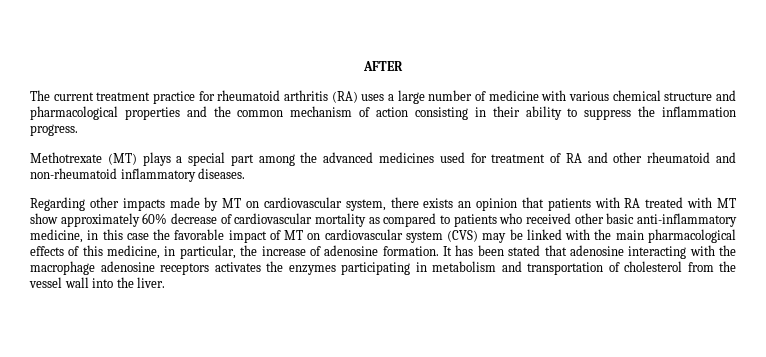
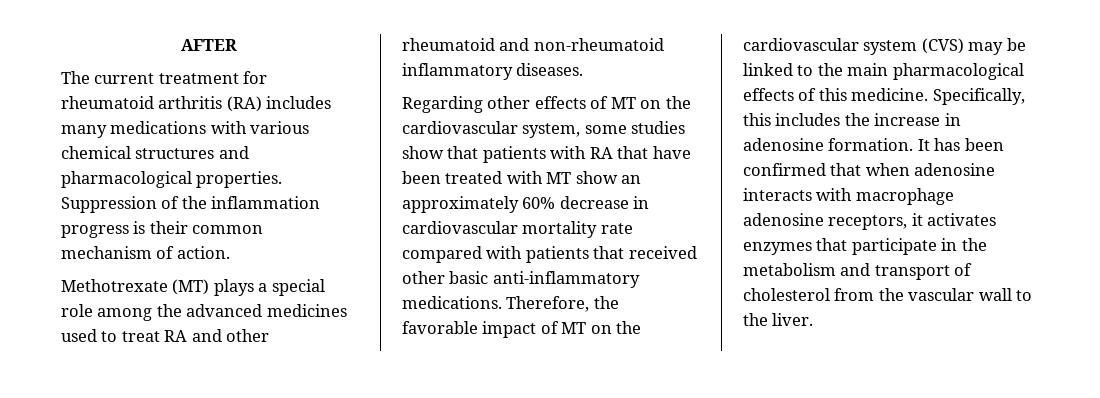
- The current treatment practice for rheumatoid arthritis (RA) uses a large number of medicine with various chemical structure and pharmacological properties and the common mechanism of action consisting in their ability to suppress the inflammation progress.
+ The current treatment for rheumatoid arthritis (RA) includes many medications with various chemical structures and pharmacological properties. Suppression of the inflammation progress is their common mechanism of action.
- Methotrexate (MT) plays a special part among the advanced medicines used for treatment of RA and other rheumatoid and non-rheumatoid inflammatory diseases.
+ Methotrexate (MT) plays a special role among the advanced medicines used to treat RA and other rheumatoid and non-rheumatoid inflammatory diseases.
- Regarding other impacts made by MT on cardiovascular system, there exists an opinion that patients with RA treated with MT show approximately 60% decrease of cardiovascular mortality as compared to patients who received other basic anti-inflammatory medicine, in this case the favorable impact of MT on cardiovascular system (CVS) may be linked with the main pharmacological effects of this medicine, in particular, the increase of adenosine formation.
+ Regarding other effects of MT on the cardiovascular system, some studies show that patients with RA that have been treated with MT show an approximately 60% decrease in cardiovascular mortality rate compared with patients that received other basic anti-inflammatory medications. Therefore, the favorable impact of MT on the cardiovascular system (CVS) may be linked to the main pharmacological effects of this medicine. Specifically, this includes the increase in adenosine formation.
- It has been stated that adenosine interacting with the macrophage adenosine receptors activates the enzymes participating in metabolism and transportation of cholesterol from the vessel wall into the liver.
+ It has been confirmed that when adenosine interacts with macrophage adenosine receptors, it activates enzymes that participate in the metabolism and transport of cholesterol from the vascular wall to the liver.

